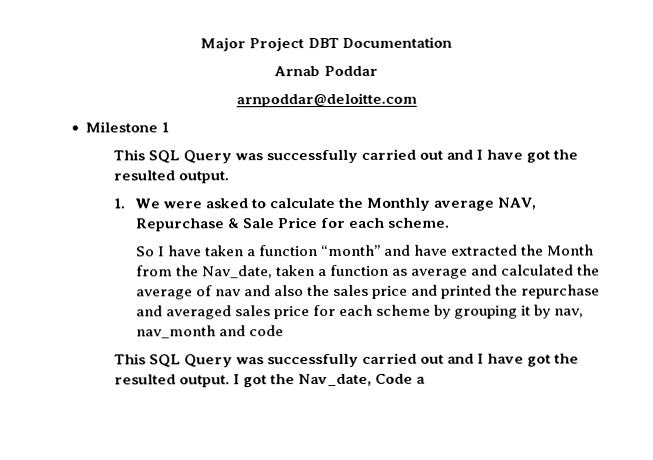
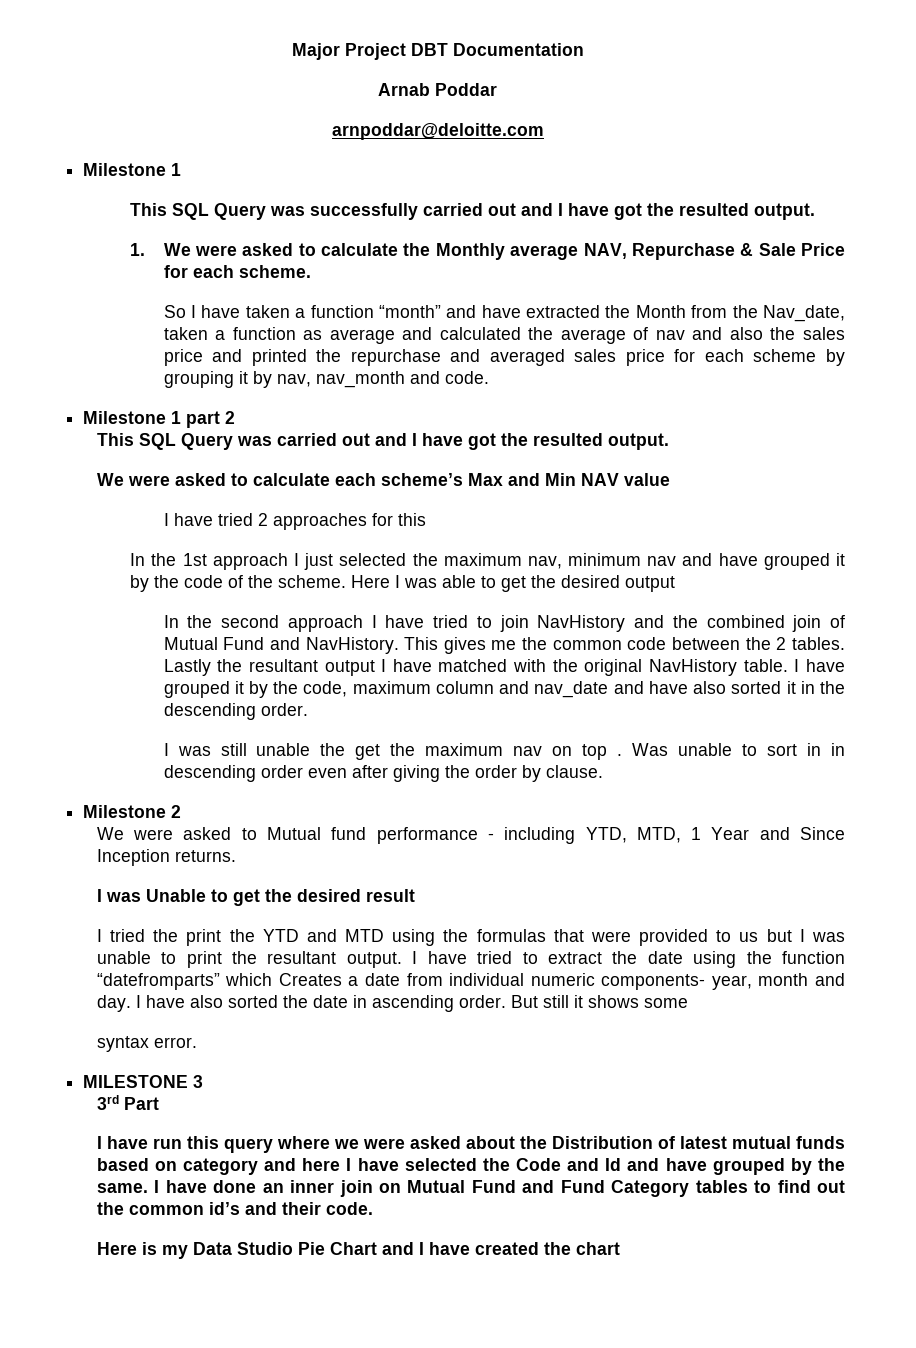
- So I have taken a function “month” and have extracted the Month from the Nav_date, taken a function as average and calculated the average of nav and also the sales price and printed the repurchase and averaged sales price for each scheme by grouping it by nav, nav_month and code
- This SQL Query was successfully carried out and I have got the resulted output. I got the Nav_date, Code a
+ So I have taken a function “month” and have extracted the Month from the Nav_date, taken a function as average and calculated the average of nav and also the sales price and printed the repurchase and averaged sales price for each scheme by grouping it by nav, nav_month and code.
+ Milestone 1 part 2
+ This SQL Query was carried out and I have got the resulted output.
+ We were asked to calculate each scheme’s Max and Min NAV value
+ I have tried 2 approaches for this
+ In the 1st approach I just selected the maximum nav, minimum nav and have grouped it by the code of the scheme. Here I was able to get the desired output
+ In the second approach I have tried to join NavHistory and the combined join of Mutual Fund and NavHistory. This gives me the common code between the 2 tables. Lastly the resultant output I have matched with the original NavHistory table. I have grouped it by the code, maximum column and nav_date and have also sorted it in the descending order.
+ I was still unable the get the maximum nav on top . Was unable to sort in in descending order even after giving the order by clause.
+ Milestone 2
+ We were asked to Mutual fund performance - including YTD, MTD, 1 Year and Since Inception returns.
+ I was Unable to get the desired result
+ I tried the print the YTD and MTD using the formulas that were provided to us but I was unable to print the resultant output. I have tried to extract the date using the function “datefromparts” which Creates a date from individual numeric components- year, month and day. I have also sorted the date in ascending order. But still it shows some
+ syntax error.
+ MILESTONE 3
+ 3rd Part
+ I have run this query where we were asked about the Distribution of latest mutual funds based on category and here I have selected the Code and Id and have grouped by the same. I have done an inner join on Mutual Fund and Fund Category tables to find out the common id’s and their code.
+ Here is my Data Studio Pie Chart and I have created the chart

